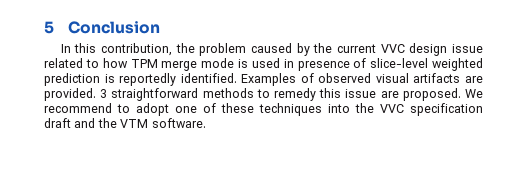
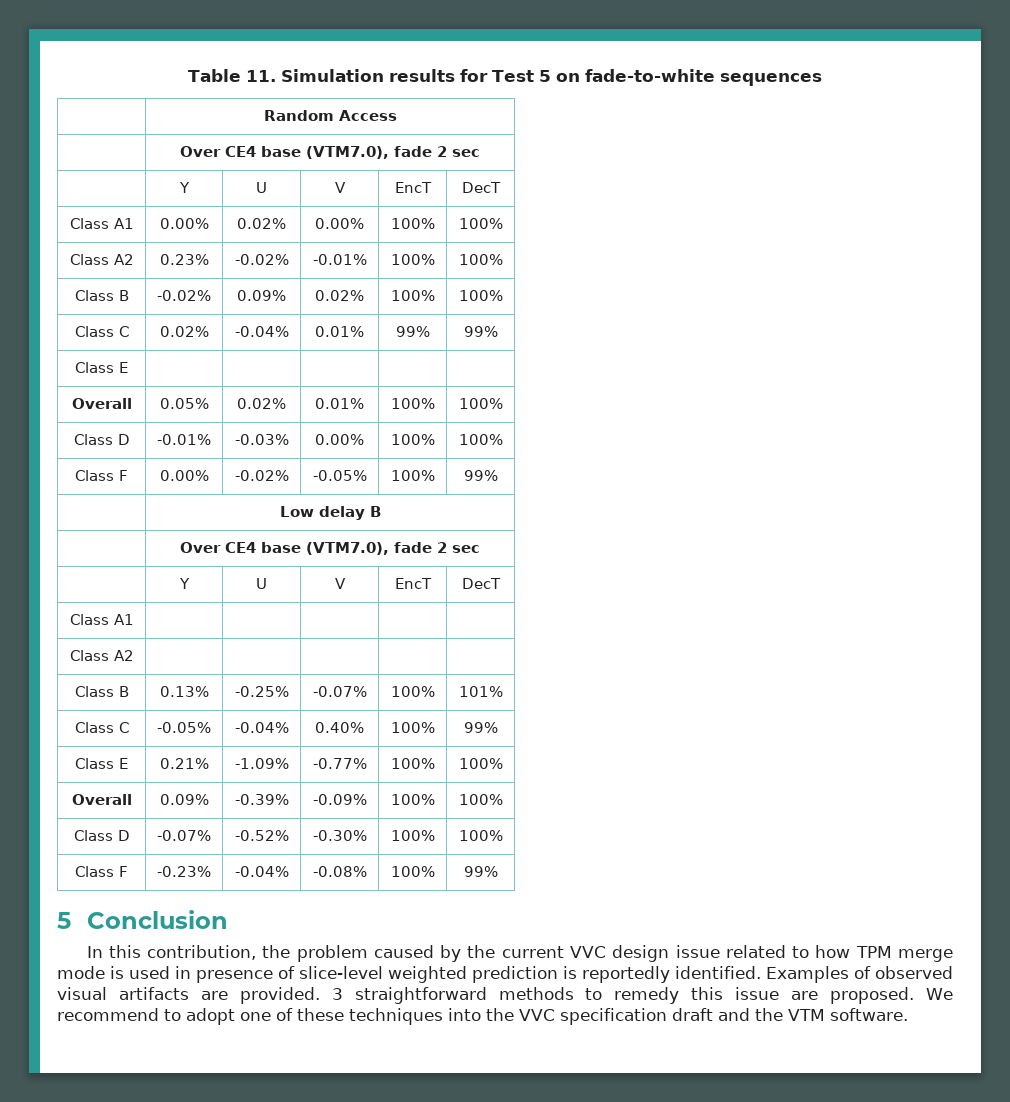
+ Table 11. Simulation results for Test 5 on fade-to-white sequences
+ | Random Access
+ | Over CE4 base (VTM7.0), fade 2 sec
+ | Y | U | V | EncT | DecT
+ Class A1 | 0.00% | 0.02% | 0.00% | 100% | 100%
+ Class A2 | 0.23% | -0.02% | -0.01% | 100% | 100%
+ Class B | -0.02% | 0.09% | 0.02% | 100% | 100%
+ Class C | 0.02% | -0.04% | 0.01% | 99% | 99%
+ Class E | | | | |
+ Overall | 0.05% | 0.02% | 0.01% | 100% | 100%
+ Class D | -0.01% | -0.03% | 0.00% | 100% | 100%
+ Class F | 0.00% | -0.02% | -0.05% | 100% | 99%
+ | Low delay B
+ | Over CE4 base (VTM7.0), fade 2 sec
+ | Y | U | V | EncT | DecT
+ Class A1 | | | | |
+ Class A2 | | | | |
+ Class B | 0.13% | -0.25% | -0.07% | 100% | 101%
+ Class C | -0.05% | -0.04% | 0.40% | 100% | 99%
+ Class E | 0.21% | -1.09% | -0.77% | 100% | 100%
+ Overall | 0.09% | -0.39% | -0.09% | 100% | 100%
+ Class D | -0.07% | -0.52% | -0.30% | 100% | 100%
+ Class F | -0.23% | -0.04% | -0.08% | 100% | 99%

